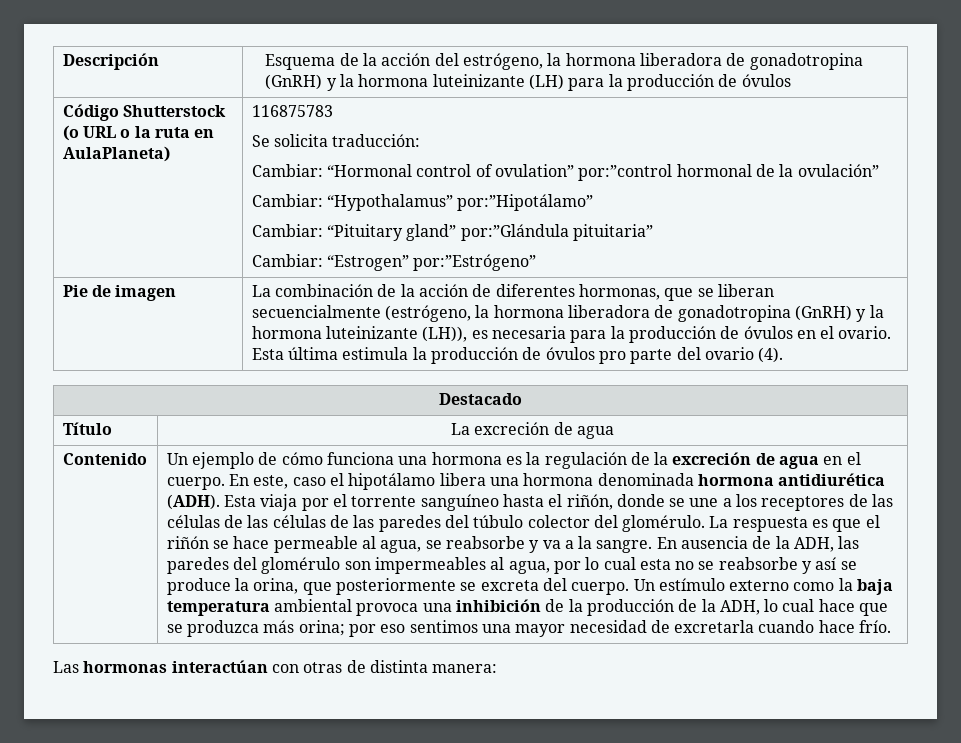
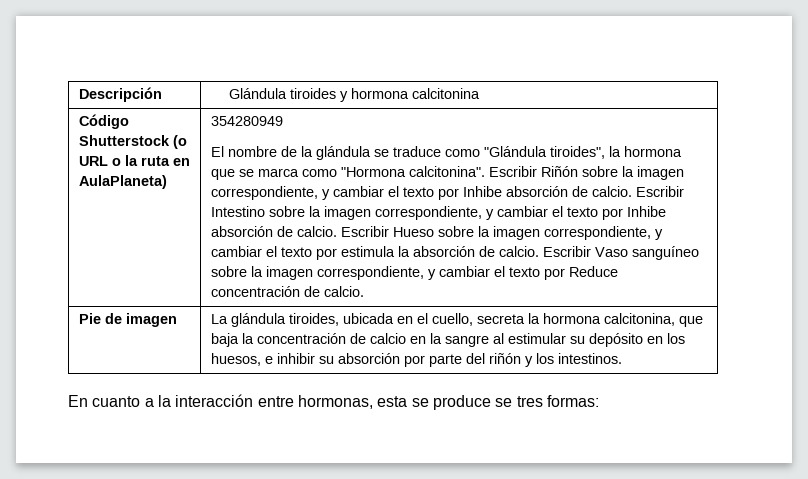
- Descripción | Esquema de la acción del estrógeno, la hormona liberadora de gonadotropina (GnRH) y la hormona luteinizante (LH) para la producción de óvulos
+ Descripción | Glándula tiroides y hormona calcitonina
- 116875783
- Se solicita traducción:
- Cambiar: “Hormonal control of ovulation” por:”control hormonal de la ovulación”
- Cambiar: “Hypothalamus” por:”Hipotálamo”
- Cambiar: “Pituitary gland” por:”Glándula pituitaria”
- Cambiar: “Estrogen” por:”Estrógeno”
- Pie de imagen | La combinación de la acción de diferentes hormonas, que se liberan secuencialmente (estrógeno, la hormona liberadora de gonadotropina (GnRH) y la hormona luteinizante (LH)), es necesaria para la producción de óvulos en el ovario. Esta última estimula la producción de óvulos pro parte del ovario (4).
- Destacado
- Título | La excreción de agua
- Contenido | Un ejemplo de cómo funciona una hormona es la regulación de la excreción de agua en el cuerpo. En este, caso el hipotálamo libera una hormona denominada hormona antidiurética (ADH). Esta viaja por el torrente sanguíneo hasta el riñón, donde se une a los receptores de las células de las células de las paredes del túbulo colector del glomérulo. La respuesta es que el riñón se hace permeable al agua, se reabsorbe y va a la sangre. En ausencia de la ADH, las paredes del glomérulo son impermeables al agua, por lo cual esta no se reabsorbe y así se produce la orina, que posteriormente se excreta del cuerpo. Un estímulo externo como la baja temperatura ambiental provoca una inhibición de la producción de la ADH, lo cual hace que se produzca más orina; por eso sentimos una mayor necesidad de excretarla cuando hace frío.
- Las hormonas interactúan con otras de distinta manera:
+ 354280949
+ El nombre de la glándula se traduce como "Glándula tiroides", la hormona que se marca como "Hormona calcitonina". Escribir Riñón sobre la imagen correspondiente, y cambiar el texto por Inhibe absorción de calcio. Escribir Intestino sobre la imagen correspondiente, y cambiar el texto por Inhibe absorción de calcio. Escribir Hueso sobre la imagen correspondiente, y cambiar el texto por estimula la absorción de calcio. Escribir Vaso sanguíneo sobre la imagen correspondiente, y cambiar el texto por Reduce concentración de calcio.
+ Pie de imagen | La glándula tiroides, ubicada en el cuello, secreta la hormona calcitonina, que baja la concentración de calcio en la sangre al estimular su depósito en los huesos, e inhibir su absorción por parte del riñón y los intestinos.
+ En cuanto a la interacción entre hormonas, esta se produce se tres formas:

